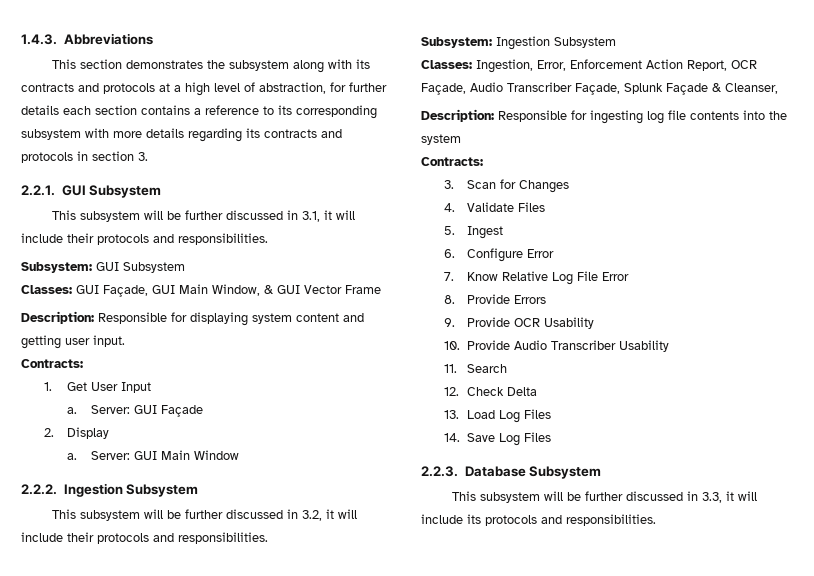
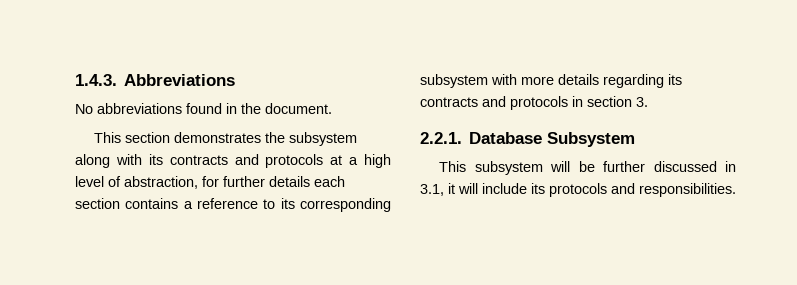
+ No abbreviations found in the document.
- 2.2.1. GUI Subsystem
+ 2.2.1. Database Subsystem
- This subsystem will be further discussed in 3.1, it will include their protocols and responsibilities.
- Subsystem: GUI Subsystem
- Classes: GUI Façade, GUI Main Window, & GUI Vector Frame
- Description: Responsible for displaying system content and getting user input.
- Contracts:
- 1. Get User Input
- a. Server: GUI Façade
- 2. Display
- a. Server: GUI Main Window
- 2.2.2. Ingestion Subsystem
- This subsystem will be further discussed in 3.2, it will include their protocols and responsibilities.
- Subsystem: Ingestion Subsystem
- Classes: Ingestion, Error, Enforcement Action Report, OCR Façade, Audio Transcriber Façade, Splunk Façade & Cleanser,
- Description: Responsible for ingesting log file contents into the system
- Contracts:
- 3. Scan for Changes
- 4. Validate Files
- 5. Ingest
- 6. Configure Error
- 7. Know Relative Log File Error
- 8. Provide Errors
- 9. Provide OCR Usability
- 10. Provide Audio Transcriber Usability
- 11. Search
- 12. Check Delta
- 13. Load Log Files
- 14. Save Log Files
- 2.2.3. Database Subsystem
- This subsystem will be further discussed in 3.3, it will include its protocols and responsibilities.
+ This subsystem will be further discussed in 3.1, it will include its protocols and responsibilities.

